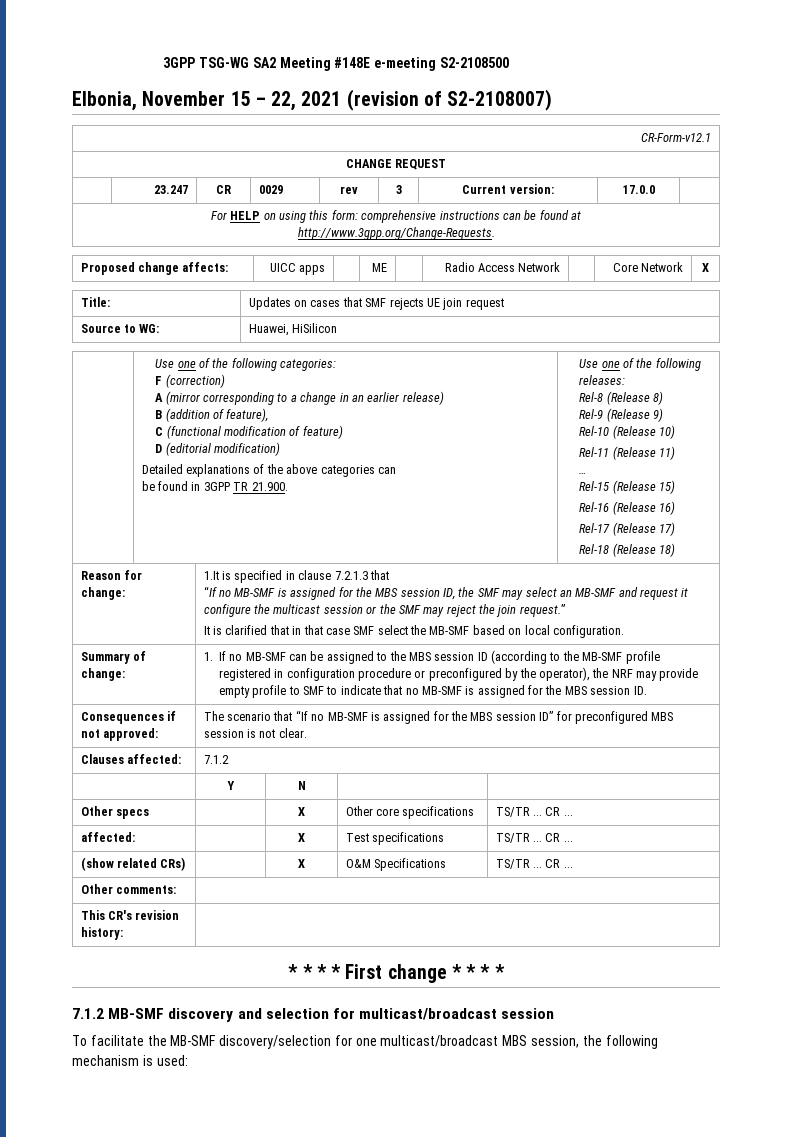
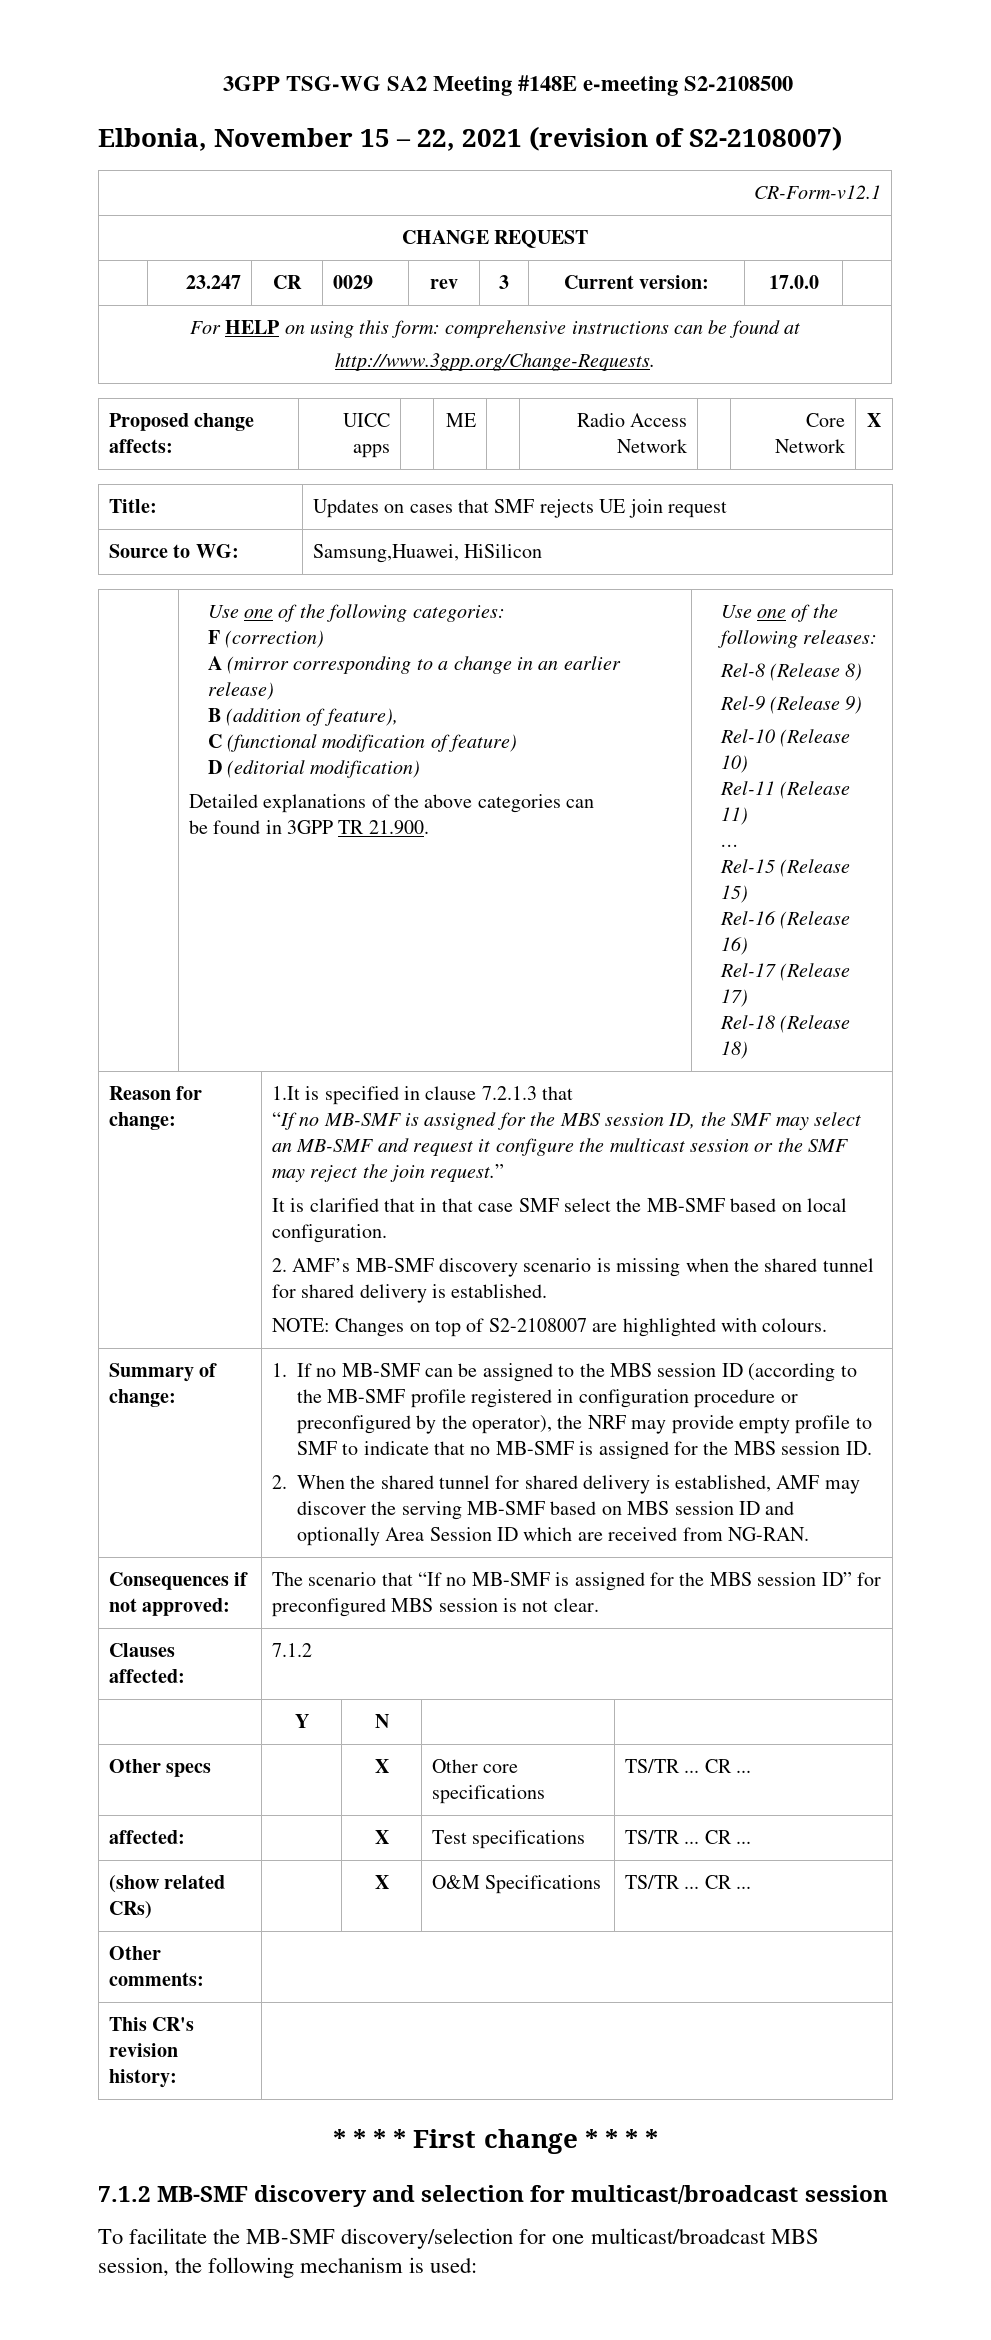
- Source to WG: | Huawei, HiSilicon
+ Source to WG: | Samsung,Huawei, HiSilicon
+ 2. AMF’s MB-SMF discovery scenario is missing when the shared tunnel for shared delivery is established.
+ NOTE: Changes on top of S2-2108007 are highlighted with colours.
+ 2. When the shared tunnel for shared delivery is established, AMF may discover the serving MB-SMF based on MBS session ID and optionally Area Session ID which are received from NG-RAN.

